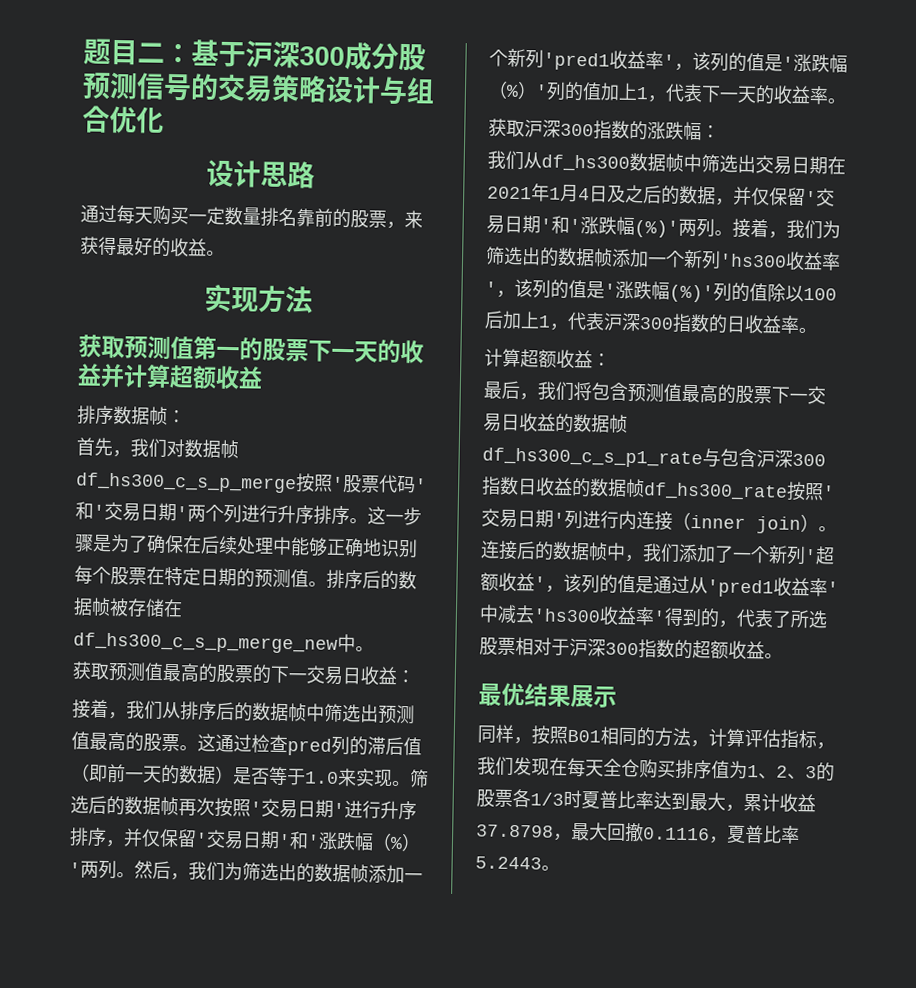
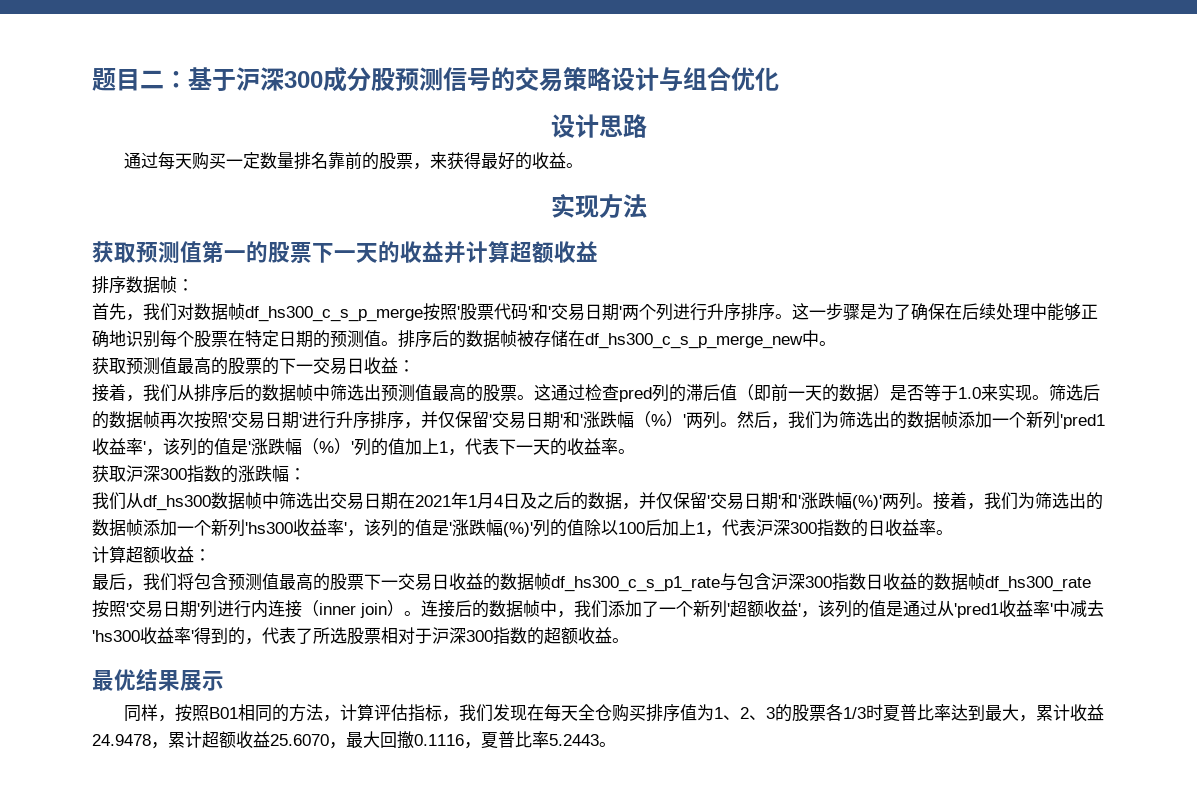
- 同样，按照B01相同的方法，计算评估指标，我们发现在每天全仓购买排序值为1、2、3的股票各1/3时夏普比率达到最大，累计收益37.8798，最大回撤0.1116，夏普比率5.2443。
+ 同样，按照B01相同的方法，计算评估指标，我们发现在每天全仓购买排序值为1、2、3的股票各1/3时夏普比率达到最大，累计收益24.9478，累计超额收益25.6070，最大回撤0.1116，夏普比率5.2443。

